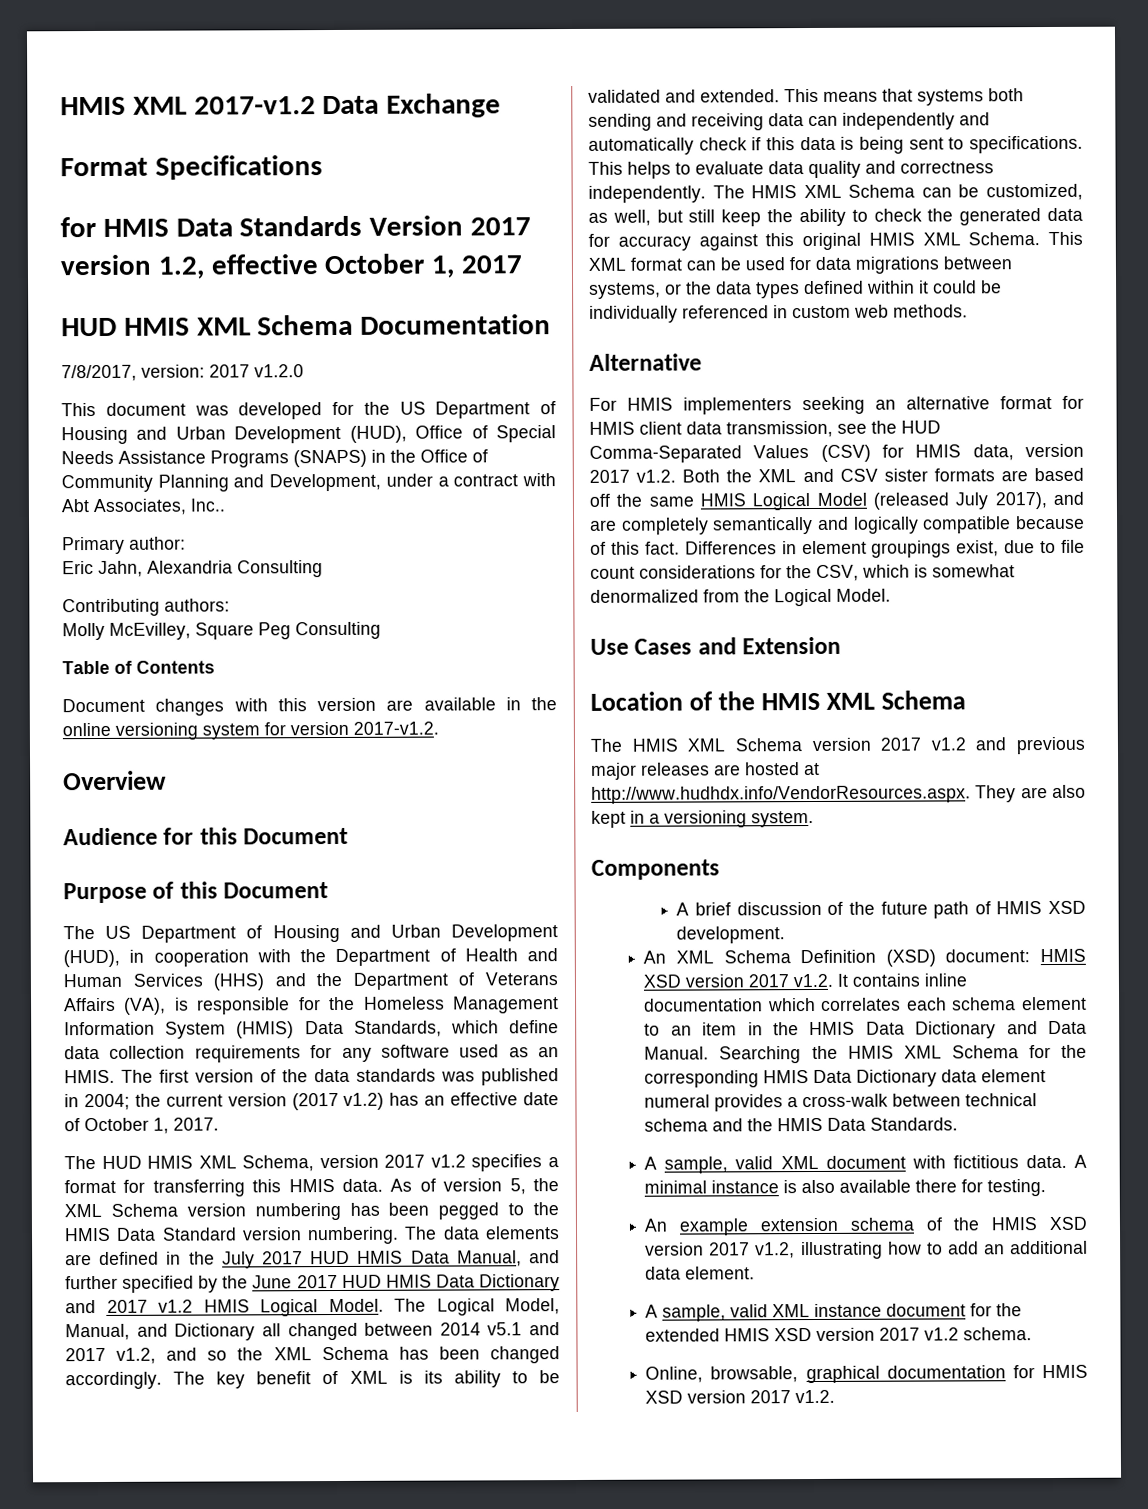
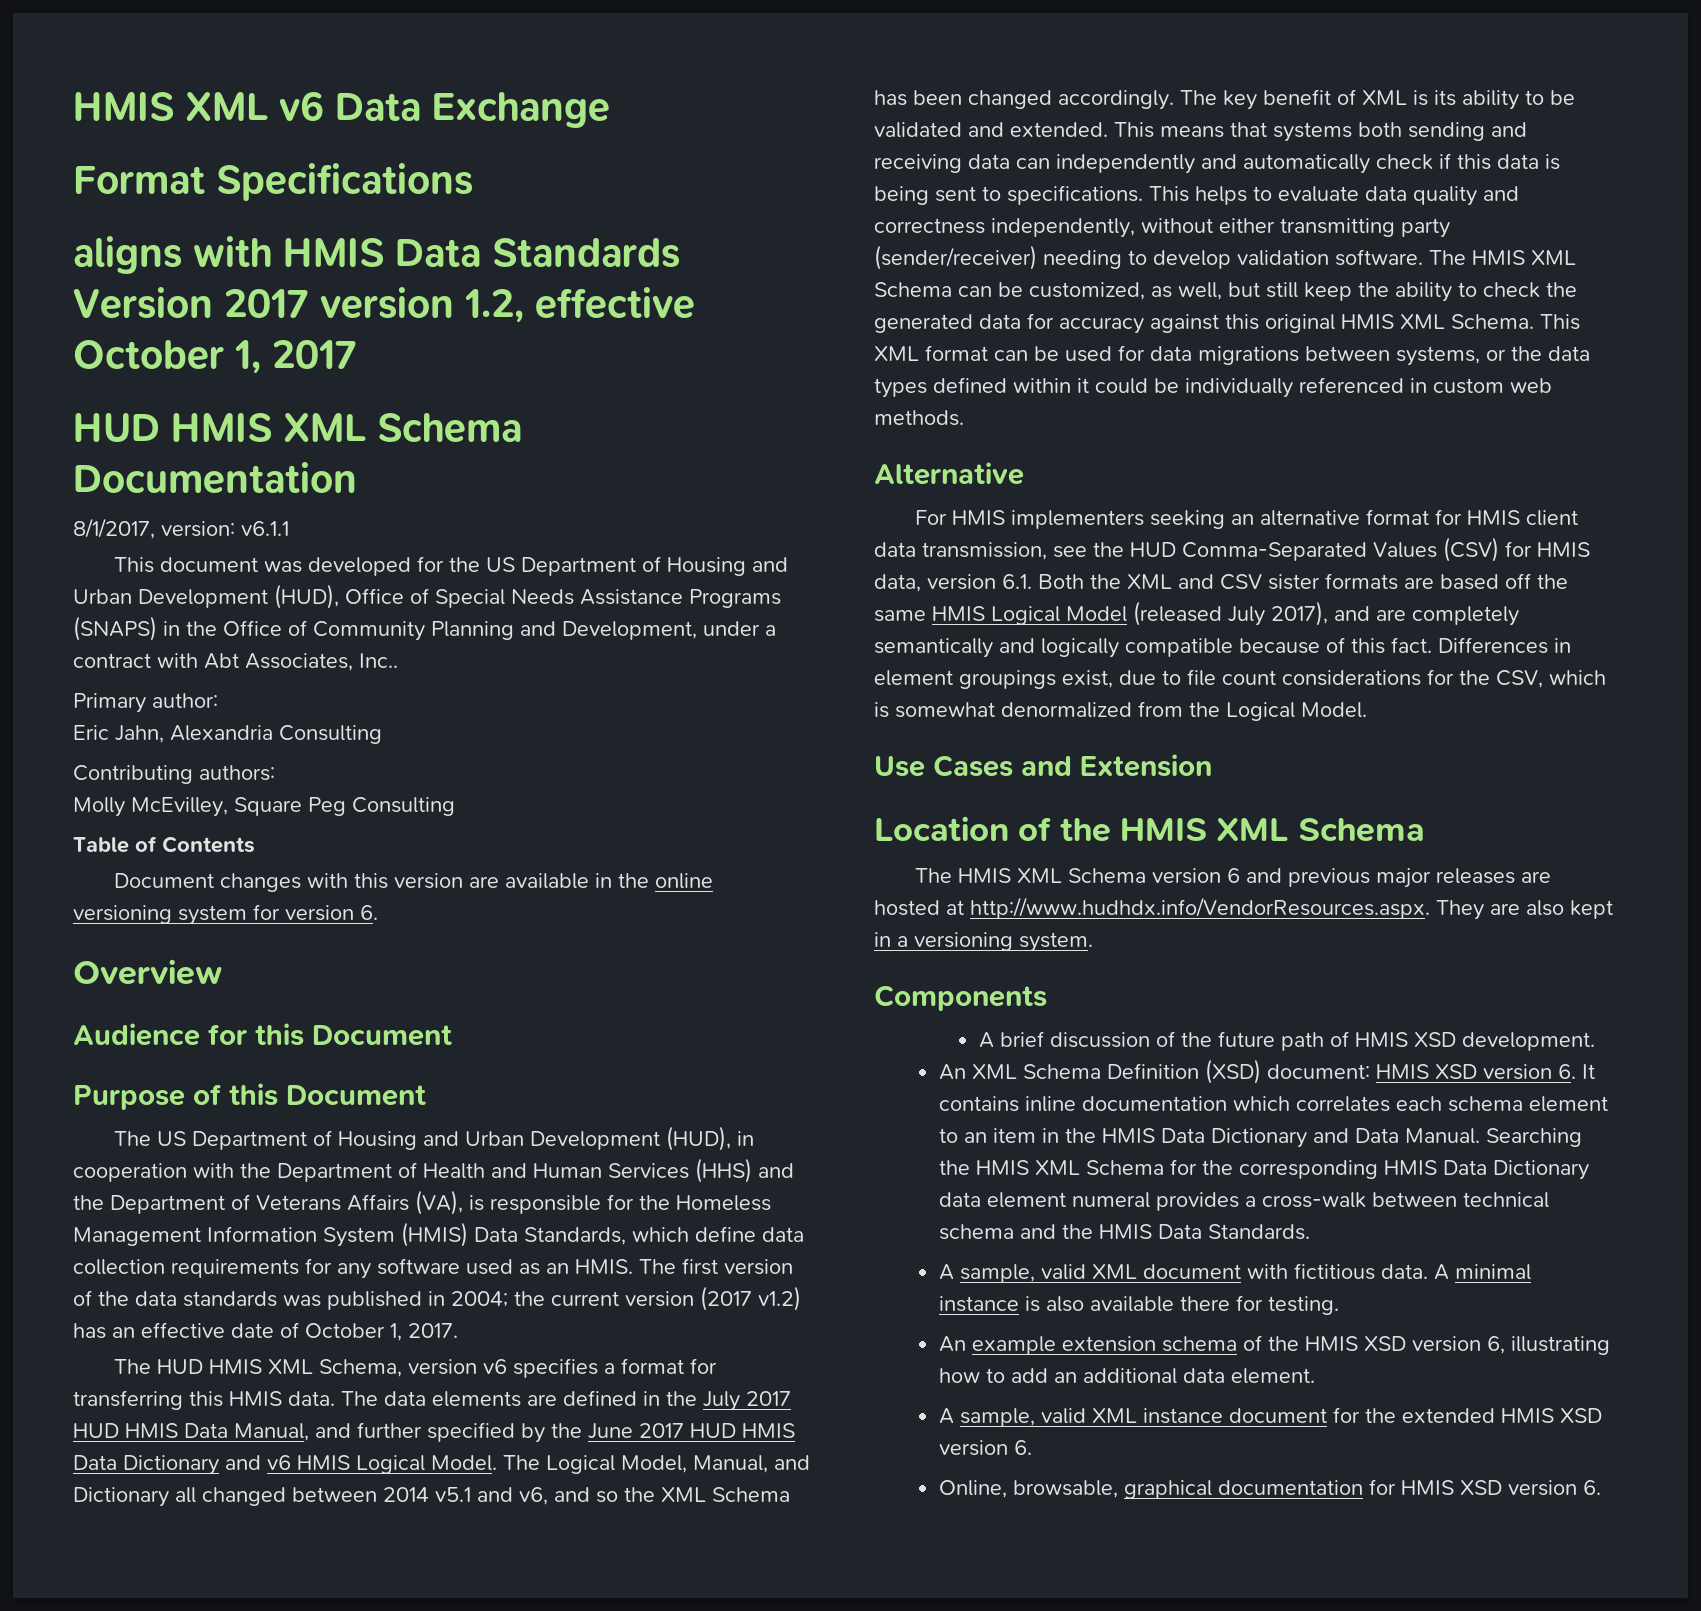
- HMIS XML 2017-v1.2 Data Exchange
+ HMIS XML v6 Data Exchange
- for HMIS Data Standards Version 2017 version 1.2, effective October 1, 2017
+ aligns with HMIS Data Standards Version 2017 version 1.2, effective October 1, 2017
- 7/8/2017, version: 2017 v1.2.0
+ 8/1/2017, version: v6.1.1
- Document changes with this version are available in the online versioning system for version 2017-v1.2.
+ Document changes with this version are available in the online versioning system for version 6.
- The HUD HMIS XML Schema, version 2017 v1.2 specifies a format for transferring this HMIS data.
+ The HUD HMIS XML Schema, version v6 specifies a format for transferring this HMIS data.
- As of version 5, the XML Schema version numbering has been pegged to the HMIS Data Standard version numbering.
- The data elements are defined in the July 2017 HUD HMIS Data Manual, and further specified by the June 2017 HUD HMIS Data Dictionary and 2017 v1.2 HMIS Logical Model.
+ The data elements are defined in the July 2017 HUD HMIS Data Manual, and further specified by the June 2017 HUD HMIS Data Dictionary and v6 HMIS Logical Model.
- The Logical Model, Manual, and Dictionary all changed between 2014 v5.1 and 2017 v1.2, and so the XML Schema has been changed accordingly.
+ The Logical Model, Manual, and Dictionary all changed between 2014 v5.1 and v6, and so the XML Schema has been changed accordingly.
- This helps to evaluate data quality and correctness independently.
+ This helps to evaluate data quality and correctness independently, without either transmitting party (sender/receiver) needing to develop validation software.
- For HMIS implementers seeking an alternative format for HMIS client data transmission, see the HUD Comma-Separated Values (CSV) for HMIS data, version 2017 v1.2. Both the XML and CSV sister formats are based off the same HMIS Logical Model (released July 2017), and are completely semantically and logically compatible because of this fact.
+ For HMIS implementers seeking an alternative format for HMIS client data transmission, see the HUD Comma-Separated Values (CSV) for HMIS data, version 6.1. Both the XML and CSV sister formats are based off the same HMIS Logical Model (released July 2017), and are completely semantically and logically compatible because of this fact.
- The HMIS XML Schema version 2017 v1.2 and previous major releases are hosted at http://www.hudhdx.info/VendorResources.aspx. They are also kept in a versioning system.
+ The HMIS XML Schema version 6 and previous major releases are hosted at http://www.hudhdx.info/VendorResources.aspx. They are also kept in a versioning system.
- An XML Schema Definition (XSD) document: HMIS XSD version 2017 v1.2. It contains inline documentation which correlates each schema element to an item in the HMIS Data Dictionary and Data Manual.
+ An XML Schema Definition (XSD) document: HMIS XSD version 6. It contains inline documentation which correlates each schema element to an item in the HMIS Data Dictionary and Data Manual.
- An example extension schema of the HMIS XSD version 2017 v1.2, illustrating how to add an additional data element.
+ An example extension schema of the HMIS XSD version 6, illustrating how to add an additional data element.
- A sample, valid XML instance document for the extended HMIS XSD version 2017 v1.2 schema.
+ A sample, valid XML instance document for the extended HMIS XSD version 6.
- Online, browsable, graphical documentation for HMIS XSD version 2017 v1.2.
+ Online, browsable, graphical documentation for HMIS XSD version 6.

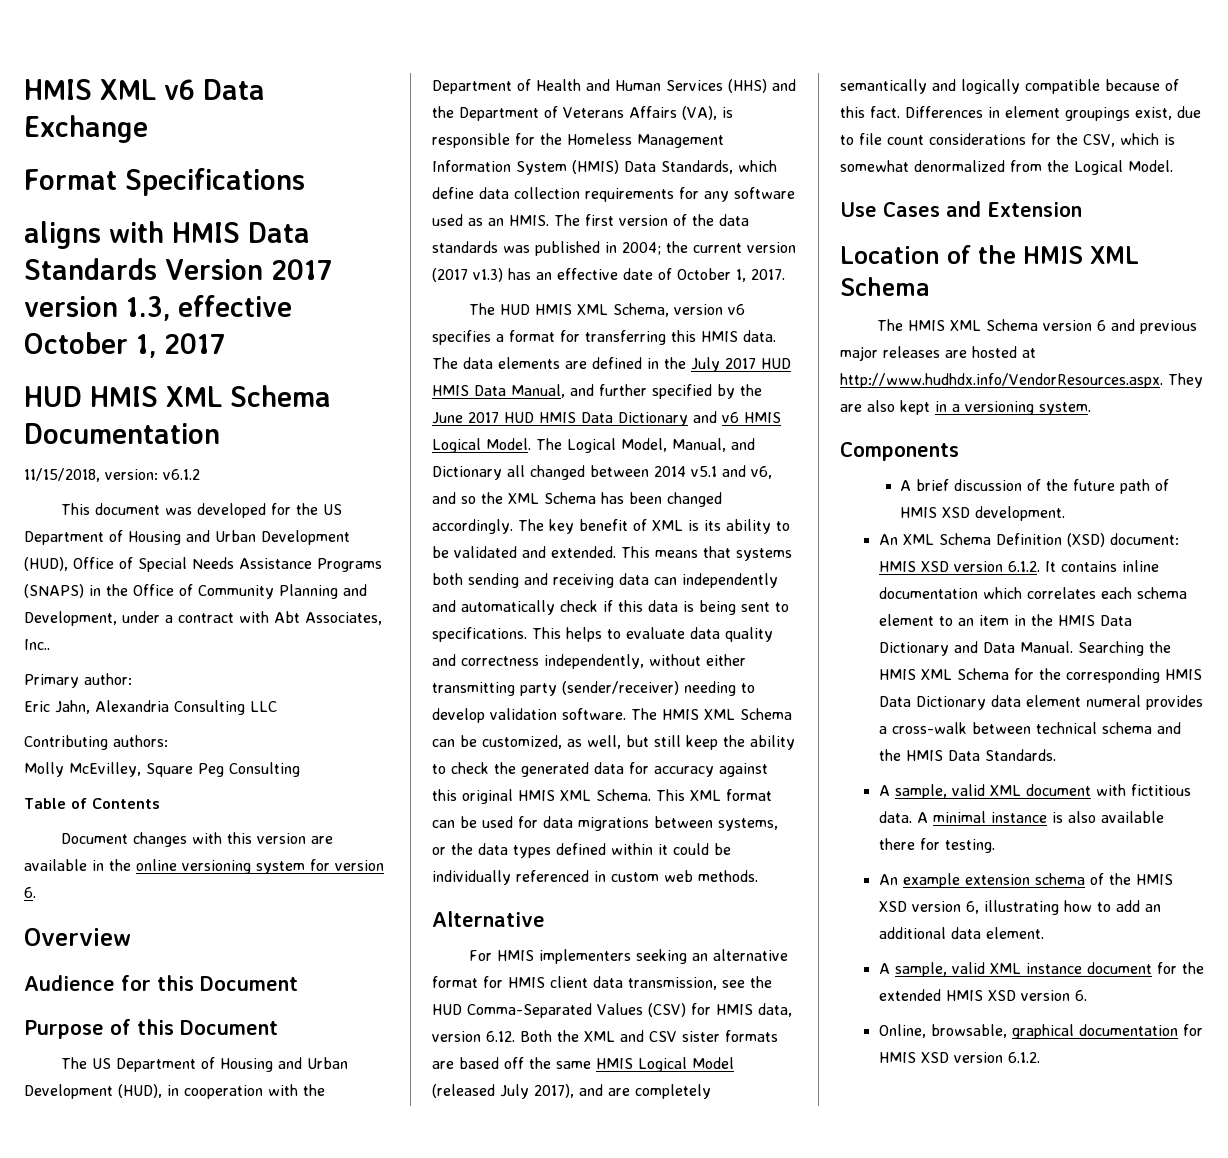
- aligns with HMIS Data Standards Version 2017 version 1.2, effective October 1, 2017
+ aligns with HMIS Data Standards Version 2017 version 1.3, effective October 1, 2017
- 8/1/2017, version: v6.1.1
+ 11/15/2018, version: v6.1.2
- Eric Jahn, Alexandria Consulting
+ Eric Jahn, Alexandria Consulting LLC
- The first version of the data standards was published in 2004; the current version (2017 v1.2) has an effective date of October 1, 2017.
+ The first version of the data standards was published in 2004; the current version (2017 v1.3) has an effective date of October 1, 2017.
- For HMIS implementers seeking an alternative format for HMIS client data transmission, see the HUD Comma-Separated Values (CSV) for HMIS data, version 6.1. Both the XML and CSV sister formats are based off the same HMIS Logical Model (released July 2017), and are completely semantically and logically compatible because of this fact.
+ For HMIS implementers seeking an alternative format for HMIS client data transmission, see the HUD Comma-Separated Values (CSV) for HMIS data, version 6.12. Both the XML and CSV sister formats are based off the same HMIS Logical Model (released July 2017), and are completely semantically and logically compatible because of this fact.
- An XML Schema Definition (XSD) document: HMIS XSD version 6. It contains inline documentation which correlates each schema element to an item in the HMIS Data Dictionary and Data Manual.
+ An XML Schema Definition (XSD) document: HMIS XSD version 6.1.2. It contains inline documentation which correlates each schema element to an item in the HMIS Data Dictionary and Data Manual.
- Online, browsable, graphical documentation for HMIS XSD version 6.
+ Online, browsable, graphical documentation for HMIS XSD version 6.1.2.

